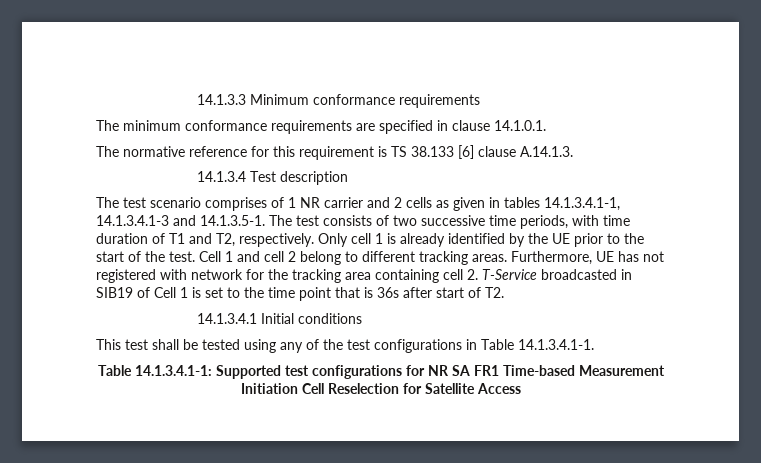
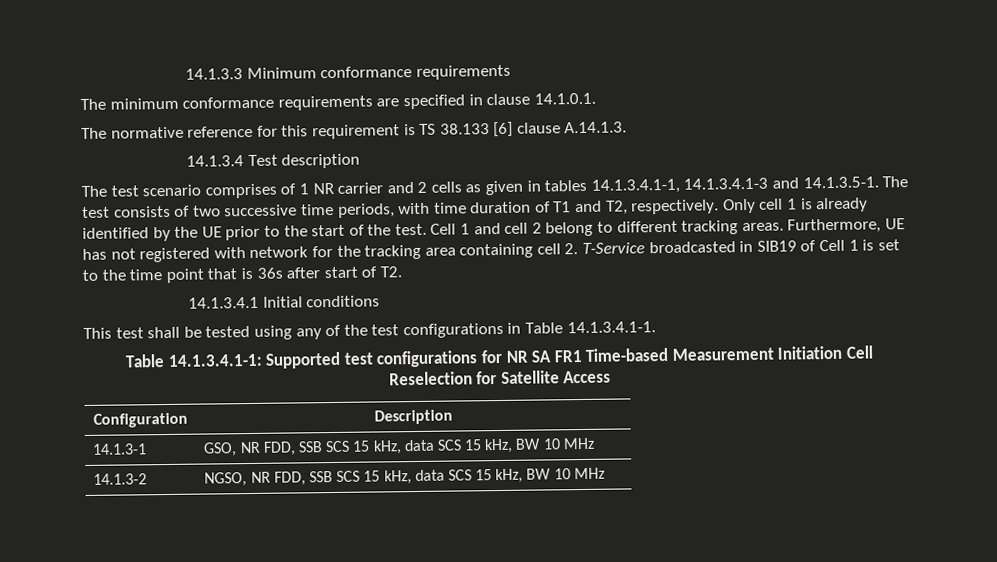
+ Configuration | Description
+ 14.1.3-1 | GSO, NR FDD, SSB SCS 15 kHz, data SCS 15 kHz, BW 10 MHz
+ 14.1.3-2 | NGSO, NR FDD, SSB SCS 15 kHz, data SCS 15 kHz, BW 10 MHz

